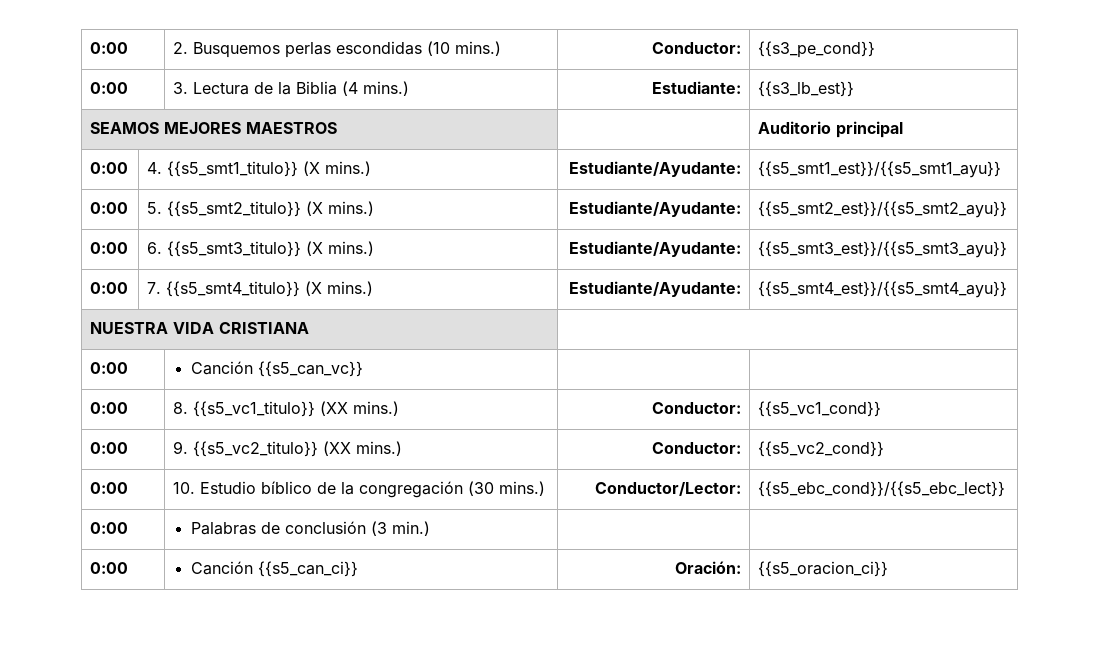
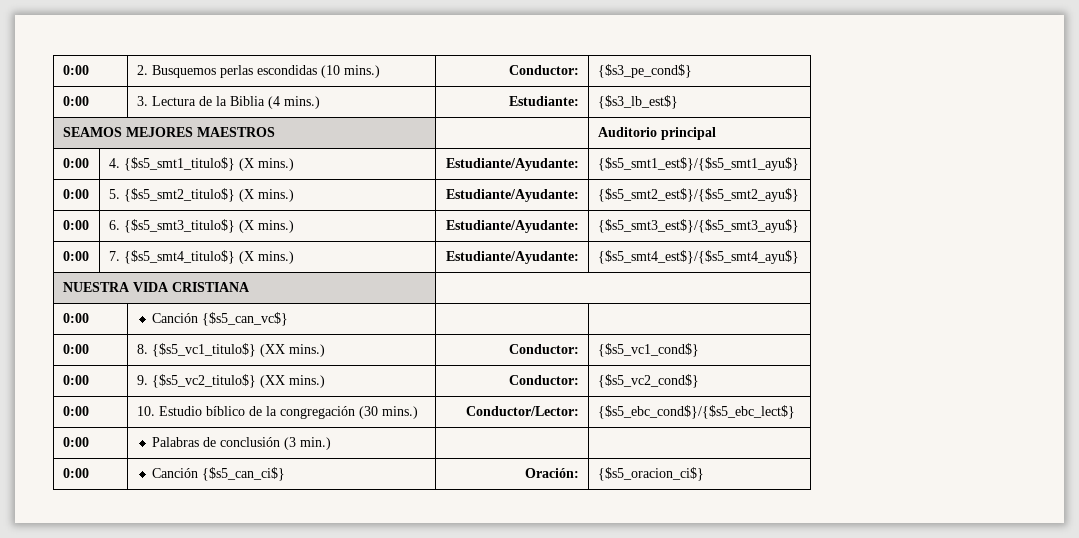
- 0:00 | 2. Busquemos perlas escondidas (10 mins.) | Conductor: | {{s3_pe_cond}}
+ 0:00 | 2. Busquemos perlas escondidas (10 mins.) | Conductor: | {$s3_pe_cond$}
- 0:00 | 3. Lectura de la Biblia (4 mins.) | Estudiante: | {{s3_lb_est}}
+ 0:00 | 3. Lectura de la Biblia (4 mins.) | Estudiante: | {$s3_lb_est$}
- 0:00 | 4. {{s5_smt1_titulo}} (X mins.) | Estudiante/Ayudante: | {{s5_smt1_est}}/{{s5_smt1_ayu}}
+ 0:00 | 4. {$s5_smt1_titulo$} (X mins.) | Estudiante/Ayudante: | {$s5_smt1_est$}/{$s5_smt1_ayu$}
- 0:00 | 5. {{s5_smt2_titulo}} (X mins.) | Estudiante/Ayudante: | {{s5_smt2_est}}/{{s5_smt2_ayu}}
+ 0:00 | 5. {$s5_smt2_titulo$} (X mins.) | Estudiante/Ayudante: | {$s5_smt2_est$}/{$s5_smt2_ayu$}
- 0:00 | 6. {{s5_smt3_titulo}} (X mins.) | Estudiante/Ayudante: | {{s5_smt3_est}}/{{s5_smt3_ayu}}
+ 0:00 | 6. {$s5_smt3_titulo$} (X mins.) | Estudiante/Ayudante: | {$s5_smt3_est$}/{$s5_smt3_ayu$}
- 0:00 | 7. {{s5_smt4_titulo}} (X mins.) | Estudiante/Ayudante: | {{s5_smt4_est}}/{{s5_smt4_ayu}}
+ 0:00 | 7. {$s5_smt4_titulo$} (X mins.) | Estudiante/Ayudante: | {$s5_smt4_est$}/{$s5_smt4_ayu$}
- 0:00 | Canción {{s5_can_vc}} | |
+ 0:00 | Canción {$s5_can_vc$} | |
- 0:00 | 8. {{s5_vc1_titulo}} (XX mins.) | Conductor: | {{s5_vc1_cond}}
+ 0:00 | 8. {$s5_vc1_titulo$} (XX mins.) | Conductor: | {$s5_vc1_cond$}
- 0:00 | 9. {{s5_vc2_titulo}} (XX mins.) | Conductor: | {{s5_vc2_cond}}
+ 0:00 | 9. {$s5_vc2_titulo$} (XX mins.) | Conductor: | {$s5_vc2_cond$}
- 0:00 | 10. Estudio bíblico de la congregación (30 mins.) | Conductor/Lector: | {{s5_ebc_cond}}/{{s5_ebc_lect}}
+ 0:00 | 10. Estudio bíblico de la congregación (30 mins.) | Conductor/Lector: | {$s5_ebc_cond$}/{$s5_ebc_lect$}
- 0:00 | Canción {{s5_can_ci}} | Oración: | {{s5_oracion_ci}}
+ 0:00 | Canción {$s5_can_ci$} | Oración: | {$s5_oracion_ci$}

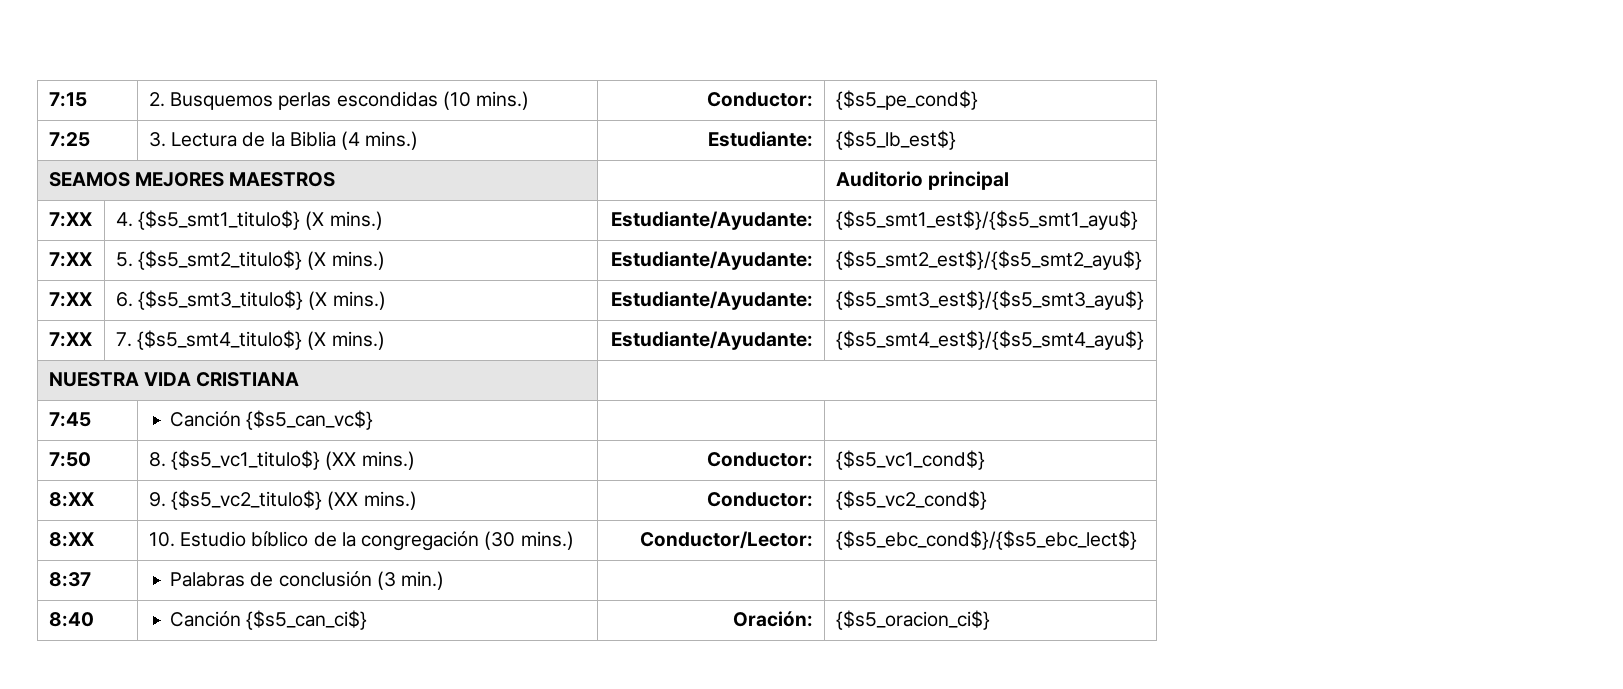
- 0:00 | 2. Busquemos perlas escondidas (10 mins.) | Conductor: | {$s3_pe_cond$}
- 0:00 | 3. Lectura de la Biblia (4 mins.) | Estudiante: | {$s3_lb_est$}
+ 7:15 | 2. Busquemos perlas escondidas (10 mins.) | Conductor: | {$s5_pe_cond$}
+ 7:25 | 3. Lectura de la Biblia (4 mins.) | Estudiante: | {$s5_lb_est$}
- 0:00 | 4. {$s5_smt1_titulo$} (X mins.) | Estudiante/Ayudante: | {$s5_smt1_est$}/{$s5_smt1_ayu$}
+ 7:XX | 4. {$s5_smt1_titulo$} (X mins.) | Estudiante/Ayudante: | {$s5_smt1_est$}/{$s5_smt1_ayu$}
- 0:00 | 5. {$s5_smt2_titulo$} (X mins.) | Estudiante/Ayudante: | {$s5_smt2_est$}/{$s5_smt2_ayu$}
+ 7:XX | 5. {$s5_smt2_titulo$} (X mins.) | Estudiante/Ayudante: | {$s5_smt2_est$}/{$s5_smt2_ayu$}
- 0:00 | 6. {$s5_smt3_titulo$} (X mins.) | Estudiante/Ayudante: | {$s5_smt3_est$}/{$s5_smt3_ayu$}
+ 7:XX | 6. {$s5_smt3_titulo$} (X mins.) | Estudiante/Ayudante: | {$s5_smt3_est$}/{$s5_smt3_ayu$}
- 0:00 | 7. {$s5_smt4_titulo$} (X mins.) | Estudiante/Ayudante: | {$s5_smt4_est$}/{$s5_smt4_ayu$}
+ 7:XX | 7. {$s5_smt4_titulo$} (X mins.) | Estudiante/Ayudante: | {$s5_smt4_est$}/{$s5_smt4_ayu$}
- 0:00 | Canción {$s5_can_vc$} | |
+ 7:45 | Canción {$s5_can_vc$} | |
- 0:00 | 8. {$s5_vc1_titulo$} (XX mins.) | Conductor: | {$s5_vc1_cond$}
+ 7:50 | 8. {$s5_vc1_titulo$} (XX mins.) | Conductor: | {$s5_vc1_cond$}
- 0:00 | 9. {$s5_vc2_titulo$} (XX mins.) | Conductor: | {$s5_vc2_cond$}
+ 8:XX | 9. {$s5_vc2_titulo$} (XX mins.) | Conductor: | {$s5_vc2_cond$}
- 0:00 | 10. Estudio bíblico de la congregación (30 mins.) | Conductor/Lector: | {$s5_ebc_cond$}/{$s5_ebc_lect$}
+ 8:XX | 10. Estudio bíblico de la congregación (30 mins.) | Conductor/Lector: | {$s5_ebc_cond$}/{$s5_ebc_lect$}
- 0:00 | Palabras de conclusión (3 min.) | |
+ 8:37 | Palabras de conclusión (3 min.) | |
- 0:00 | Canción {$s5_can_ci$} | Oración: | {$s5_oracion_ci$}
+ 8:40 | Canción {$s5_can_ci$} | Oración: | {$s5_oracion_ci$}

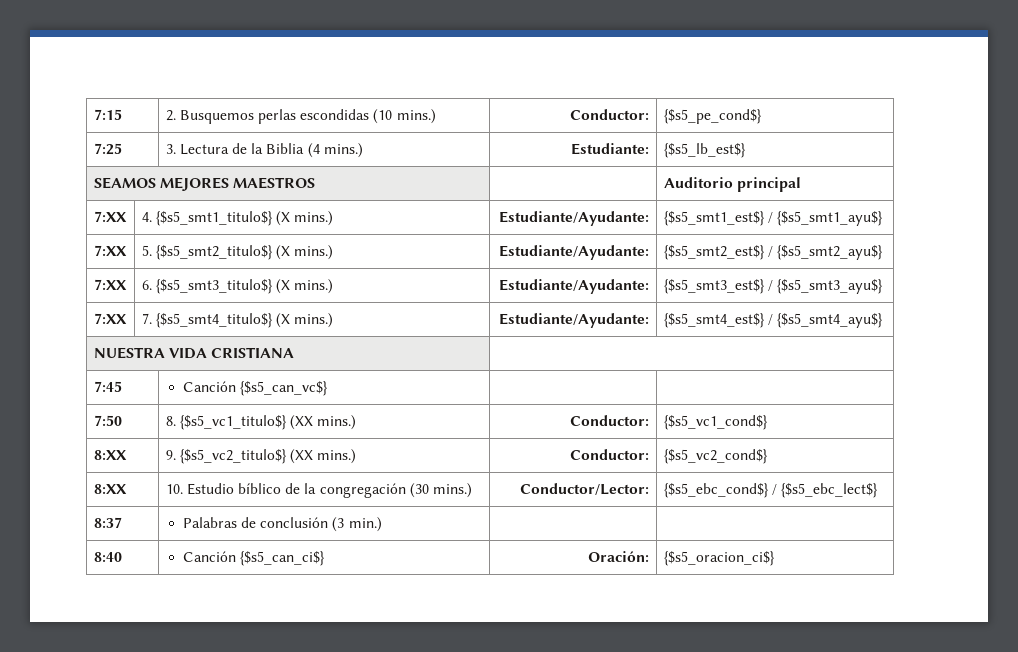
- 7:XX | 4. {$s5_smt1_titulo$} (X mins.) | Estudiante/Ayudante: | {$s5_smt1_est$}/{$s5_smt1_ayu$}
+ 7:XX | 4. {$s5_smt1_titulo$} (X mins.) | Estudiante/Ayudante: | {$s5_smt1_est$} / {$s5_smt1_ayu$}
- 7:XX | 5. {$s5_smt2_titulo$} (X mins.) | Estudiante/Ayudante: | {$s5_smt2_est$}/{$s5_smt2_ayu$}
+ 7:XX | 5. {$s5_smt2_titulo$} (X mins.) | Estudiante/Ayudante: | {$s5_smt2_est$} / {$s5_smt2_ayu$}
- 7:XX | 6. {$s5_smt3_titulo$} (X mins.) | Estudiante/Ayudante: | {$s5_smt3_est$}/{$s5_smt3_ayu$}
+ 7:XX | 6. {$s5_smt3_titulo$} (X mins.) | Estudiante/Ayudante: | {$s5_smt3_est$} / {$s5_smt3_ayu$}
- 7:XX | 7. {$s5_smt4_titulo$} (X mins.) | Estudiante/Ayudante: | {$s5_smt4_est$}/{$s5_smt4_ayu$}
+ 7:XX | 7. {$s5_smt4_titulo$} (X mins.) | Estudiante/Ayudante: | {$s5_smt4_est$} / {$s5_smt4_ayu$}
- 8:XX | 10. Estudio bíblico de la congregación (30 mins.) | Conductor/Lector: | {$s5_ebc_cond$}/{$s5_ebc_lect$}
+ 8:XX | 10. Estudio bíblico de la congregación (30 mins.) | Conductor/Lector: | {$s5_ebc_cond$} / {$s5_ebc_lect$}

